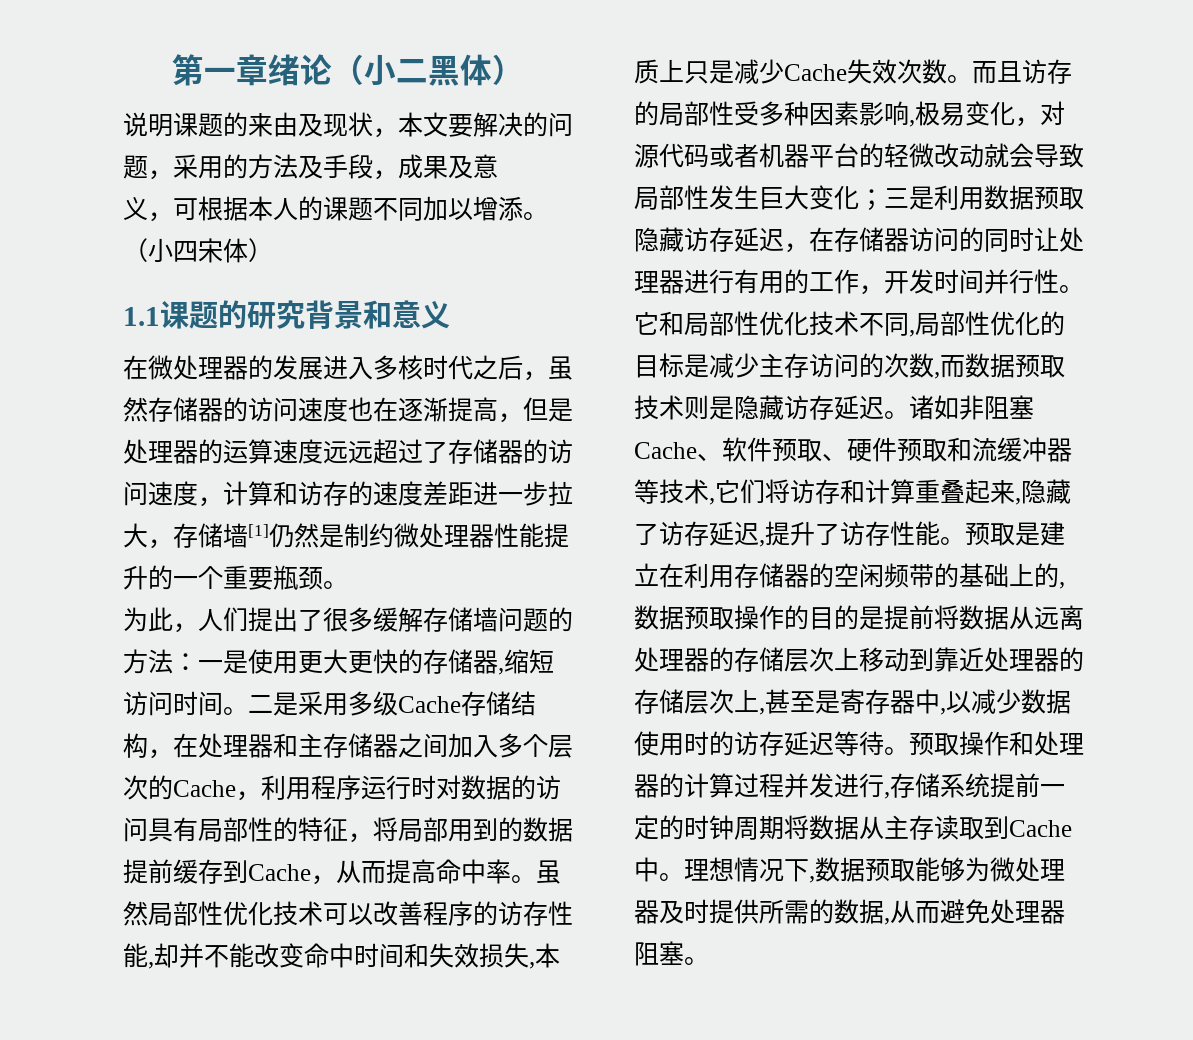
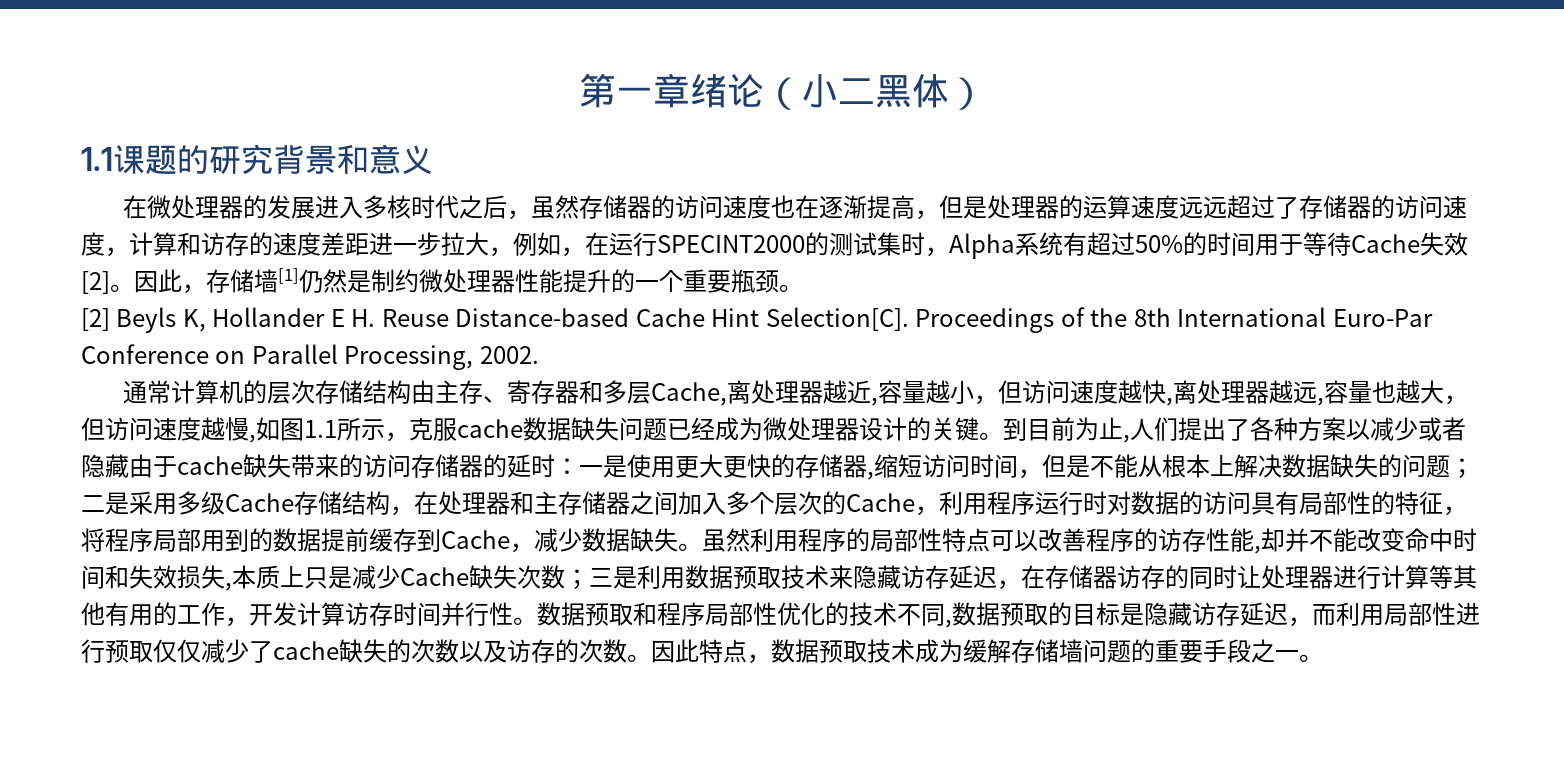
- 说明课题的来由及现状，本文要解决的问题，采用的方法及手段，成果及意
- 义，可根据本人的课题不同加以增添。（小四宋体）
- 在微处理器的发展进入多核时代之后，虽然存储器的访问速度也在逐渐提高，但是处理器的运算速度远远超过了存储器的访问速度，计算和访存的速度差距进一步拉大，存储墙[1]仍然是制约微处理器性能提升的一个重要瓶颈。
+ 在微处理器的发展进入多核时代之后，虽然存储器的访问速度也在逐渐提高，但是处理器的运算速度远远超过了存储器的访问速度，计算和访存的速度差距进一步拉大，例如，在运行SPECINT2000的测试集时，Alpha系统有超过50%的时间用于等待Cache失效[2]。因此，存储墙[1]仍然是制约微处理器性能提升的一个重要瓶颈。
- 为此，人们提出了很多缓解存储墙问题的方法：
+ [2] Beyls K, Hollander E H. Reuse Distance-based Cache Hint Selection[C]. Proceedings of the 8th International Euro-Par Conference on Parallel Processing, 2002.
+ 通常计算机的层次存储结构由主存、寄存器和多层Cache,离处理器越近,容量越小，但访问速度越快,离处理器越远,容量也越大，但访问速度越慢,如图1.1所示，克服cache数据缺失问题已经成为微处理器设计的关键。到目前为止,人们提出了各种方案以减少或者隐藏由于cache缺失带来的访问存储器的延时：
- 一是使用更大更快的存储器,缩短访问时间。
+ 一是使用更大更快的存储器,缩短访问时间，但是不能从根本上解决数据缺失的问题；
- 二是采用多级Cache存储结构，在处理器和主存储器之间加入多个层次的Cache，利用程序运行时对数据的访问具有局部性的特征，将局部用到的数据提前缓存到Cache，从而提高命中率。虽然局部性优化技术可以改善程序的访存性能,却并不能改变命中时间和失效损失,本质上只是减少Cache失效次数。而且访存的局部性受多种因素影响,极易变化，对源代码或者机器平台的轻微改动就会导致局部性发生巨大变化；
+ 二是采用多级Cache存储结构，在处理器和主存储器之间加入多个层次的Cache，利用程序运行时对数据的访问具有局部性的特征，将程序局部用到的数据提前缓存到Cache，减少数据缺失。虽然利用程序的局部性特点可以改善程序的访存性能,却并不能改变命中时间和失效损失,本质上只是减少Cache缺失次数；
- 三是利用数据预取隐藏访存延迟，在存储器访问的同时让处理器进行有用的工作，开发时间并行性。
+ 三是利用数据预取技术来隐藏访存延迟，在存储器访存的同时让处理器进行计算等其他有用的工作，开发计算访存时间并行性。
- 它和局部性优化技术不同,局部性优化的目标是减少主存访问的次数,而数据预取技术则是隐藏访存延迟。诸如非阻塞Cache、软件预取、硬件预取和流缓冲器等技术,它们将访存和计算重叠起来,隐藏了访存延迟,提升了访存性能。预取是建立在利用存储器的空闲频带的基础上的,数据预取操作的目的是提前将数据从远离处理器的存储层次上移动到靠近处理器的存储层次上,甚至是寄存器中,以减少数据使用时的访存延迟等待。预取操作和处理器的计算过程并发进行,存储系统提前一定的时钟周期将数据从主存读取到Cache中。理想情况下,数据预取能够为微处理器及时提供所需的数据,从而避免处理器阻塞。
+ 数据预取和程序局部性优化的技术不同,数据预取的目标是隐藏访存延迟，而利用局部性进行预取仅仅减少了cache缺失的次数以及访存的次数。因此特点，数据预取技术成为缓解存储墙问题的重要手段之一。

